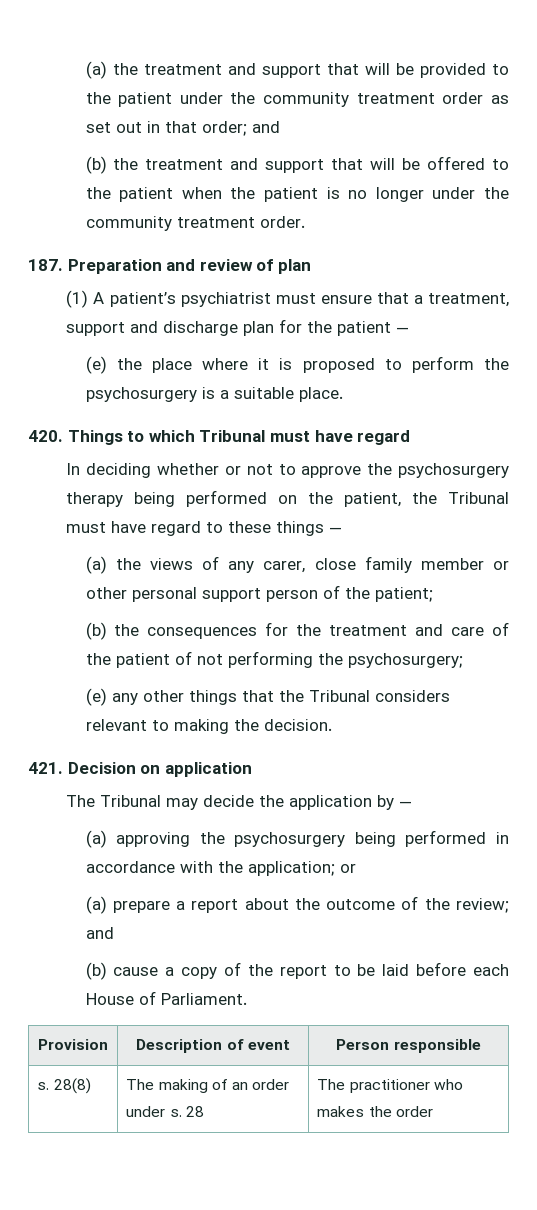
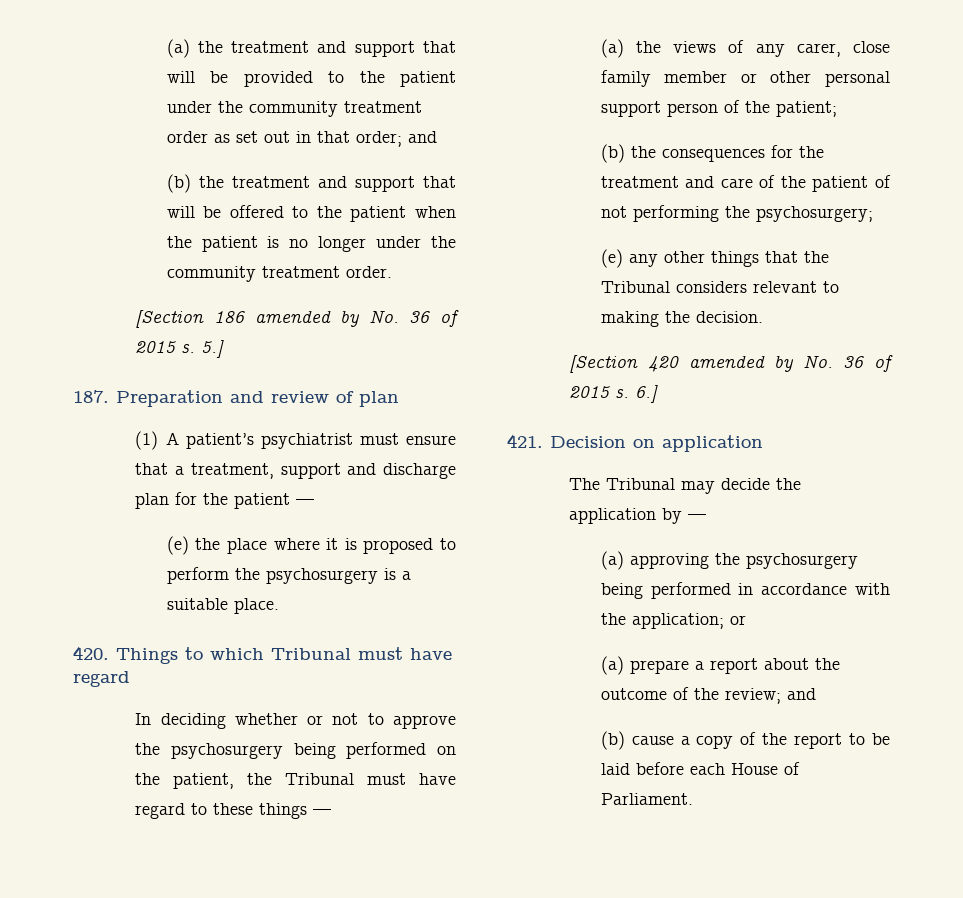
+ [Section 186 amended by No. 36 of 2015 s. 5.]
- In deciding whether or not to approve the psychosurgery therapy being performed on the patient, the Tribunal must have regard to these things —
+ In deciding whether or not to approve the psychosurgery being performed on the patient, the Tribunal must have regard to these things —
+ [Section 420 amended by No. 36 of 2015 s. 6.]
- Provision | Description of event | Person responsible
- s. 28(8) | The making of an order under s. 28 | The practitioner who makes the order

